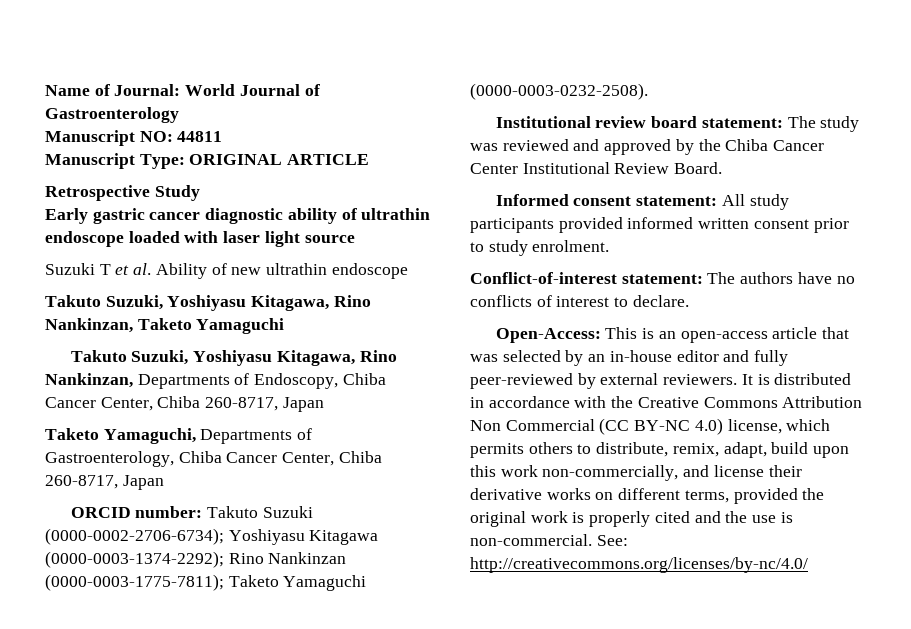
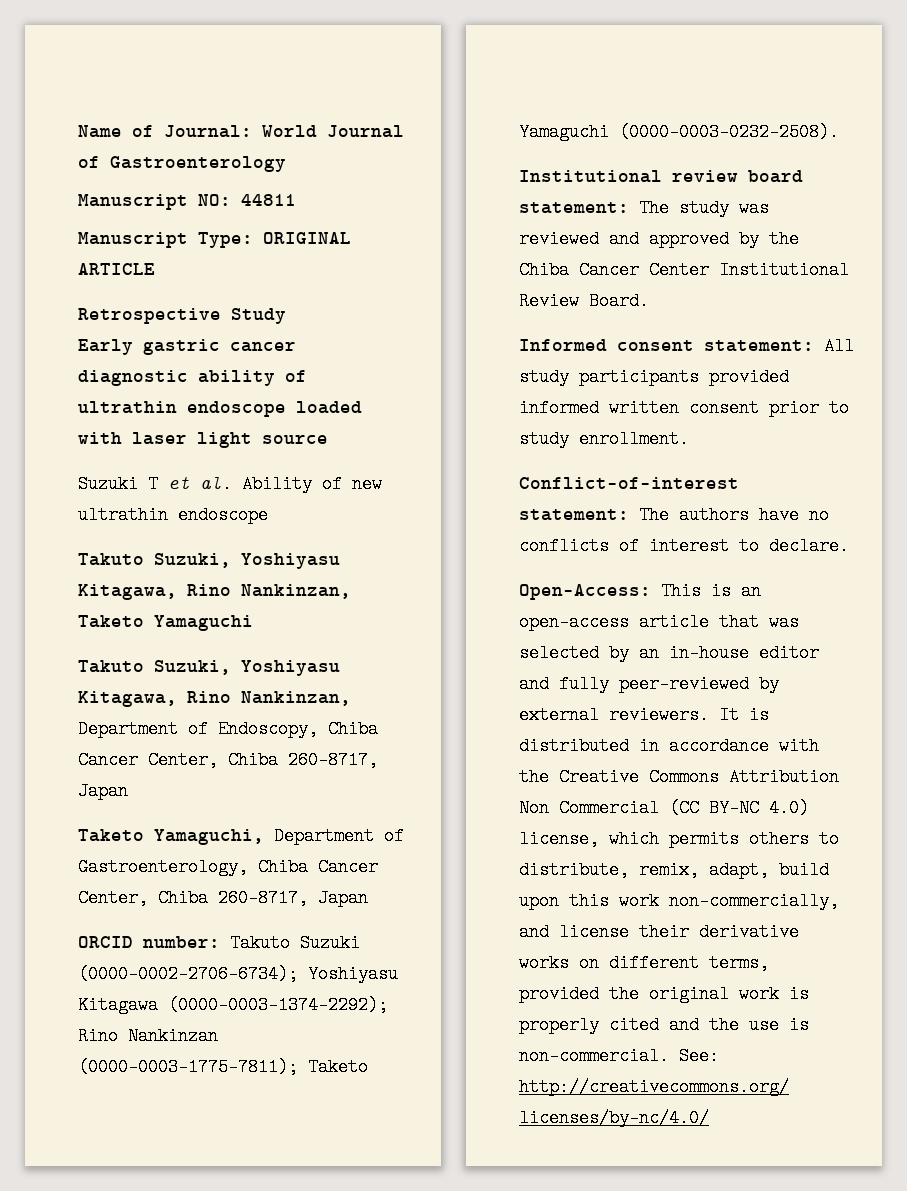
- Takuto Suzuki, Yoshiyasu Kitagawa, Rino Nankinzan, Departments of Endoscopy, Chiba Cancer Center, Chiba 260-8717, Japan
+ Takuto Suzuki, Yoshiyasu Kitagawa, Rino Nankinzan, Department of Endoscopy, Chiba Cancer Center, Chiba 260-8717, Japan
- Taketo Yamaguchi, Departments of Gastroenterology, Chiba Cancer Center, Chiba 260-8717, Japan
+ Taketo Yamaguchi, Department of Gastroenterology, Chiba Cancer Center, Chiba 260-8717, Japan
- Informed consent statement: All study participants provided informed written consent prior to study enrolment.
+ Informed consent statement: All study participants provided informed written consent prior to study enrollment.

